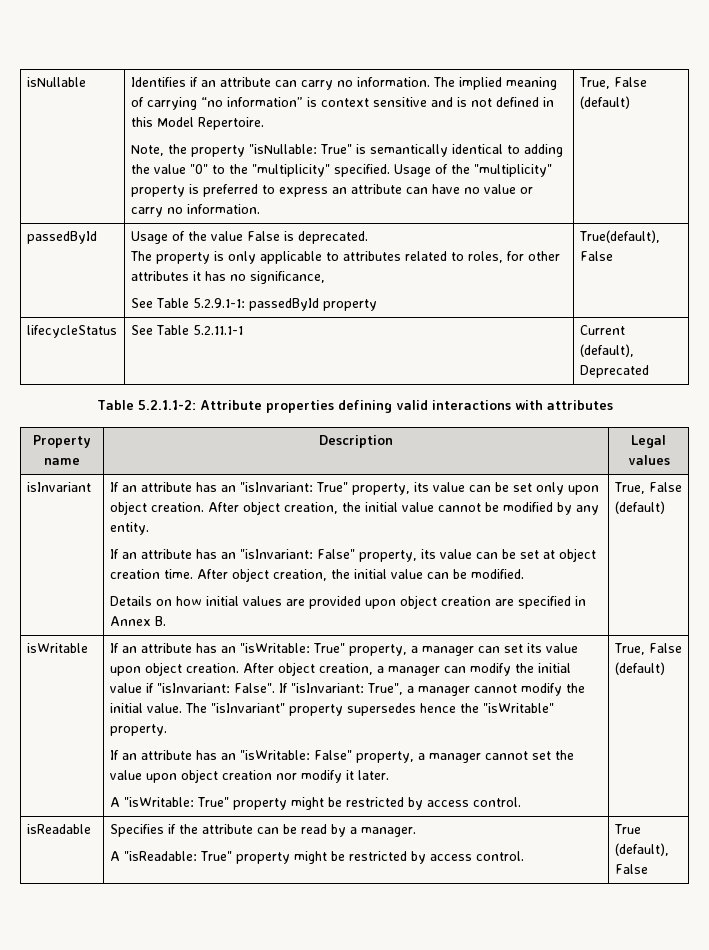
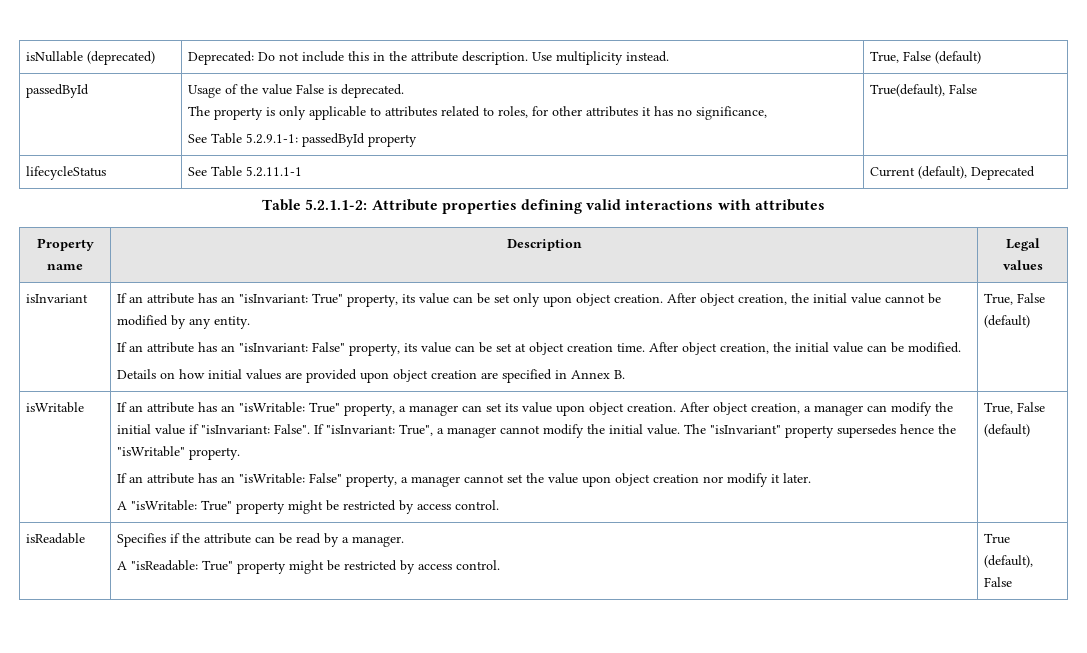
- isNullable | Identifies if an attribute can carry no information. The implied meaning of carrying “no information” is context sensitive and is not defined in this Model Repertoire.
- Note, the property "isNullable: True" is semantically identical to adding the value "0" to the "multiplicity" specified. Usage of the "multiplicity" property is preferred to express an attribute can have no value or carry no information.
+ isNullable (deprecated) | Deprecated: Do not include this in the attribute description. Use multiplicity instead.

